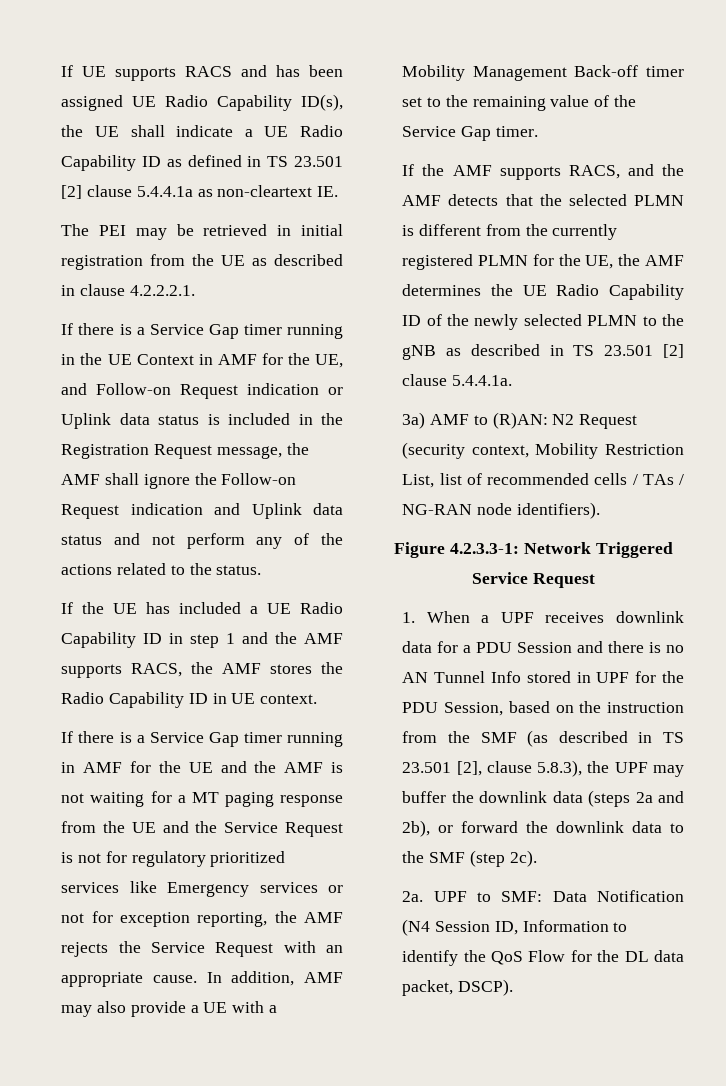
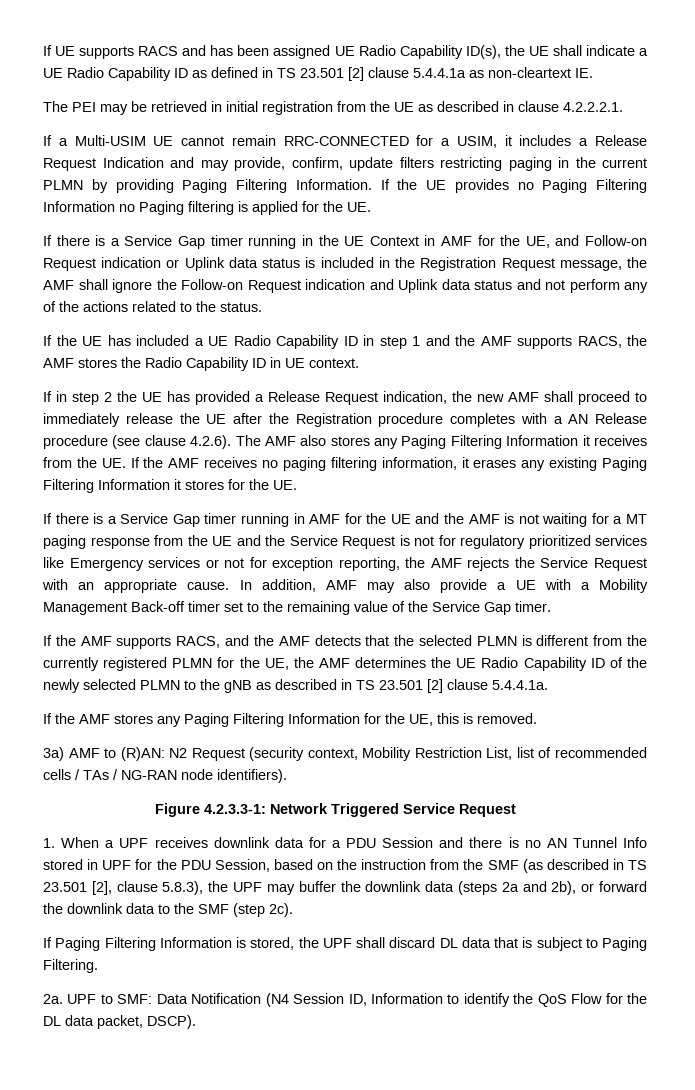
+ If a Multi-USIM UE cannot remain RRC-CONNECTED for a USIM, it includes a Release Request Indication and may provide, confirm, update filters restricting paging in the current PLMN by providing Paging Filtering Information. If the UE provides no Paging Filtering Information no Paging filtering is applied for the UE.
+ If in step 2 the UE has provided a Release Request indication, the new AMF shall proceed to immediately release the UE after the Registration procedure completes with a AN Release procedure (see clause 4.2.6). The AMF also stores any Paging Filtering Information it receives from the UE. If the AMF receives no paging filtering information, it erases any existing Paging Filtering Information it stores for the UE.
+ If the AMF stores any Paging Filtering Information for the UE, this is removed.
+ If Paging Filtering Information is stored, the UPF shall discard DL data that is subject to Paging Filtering.

